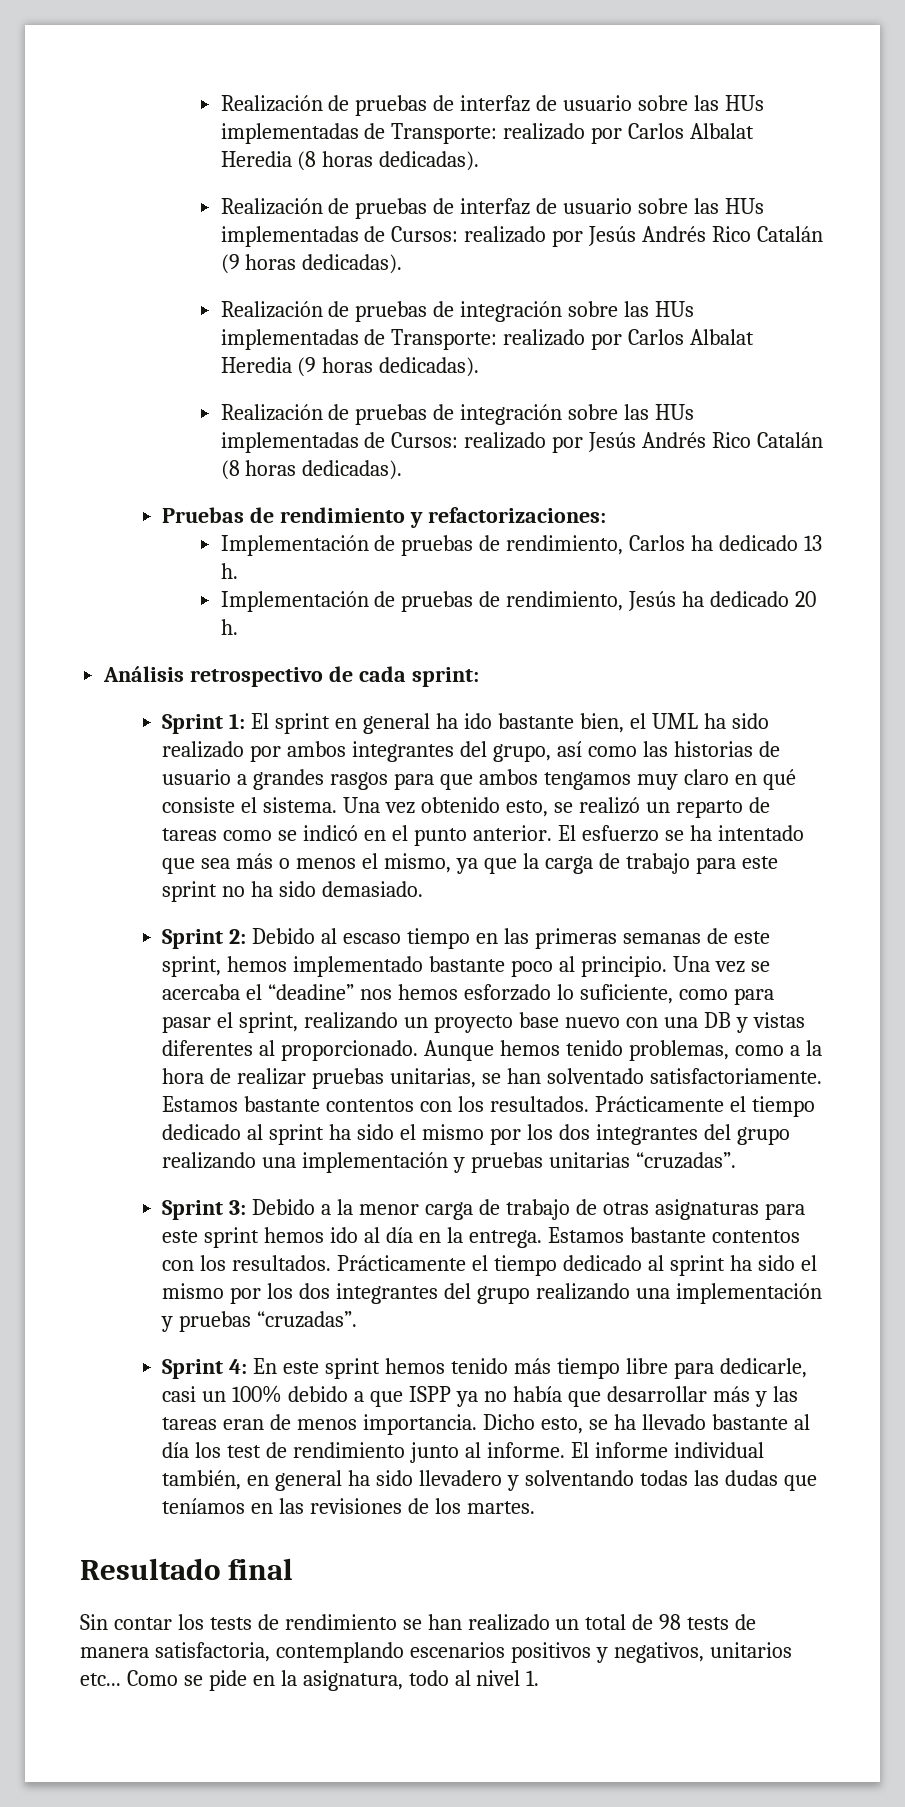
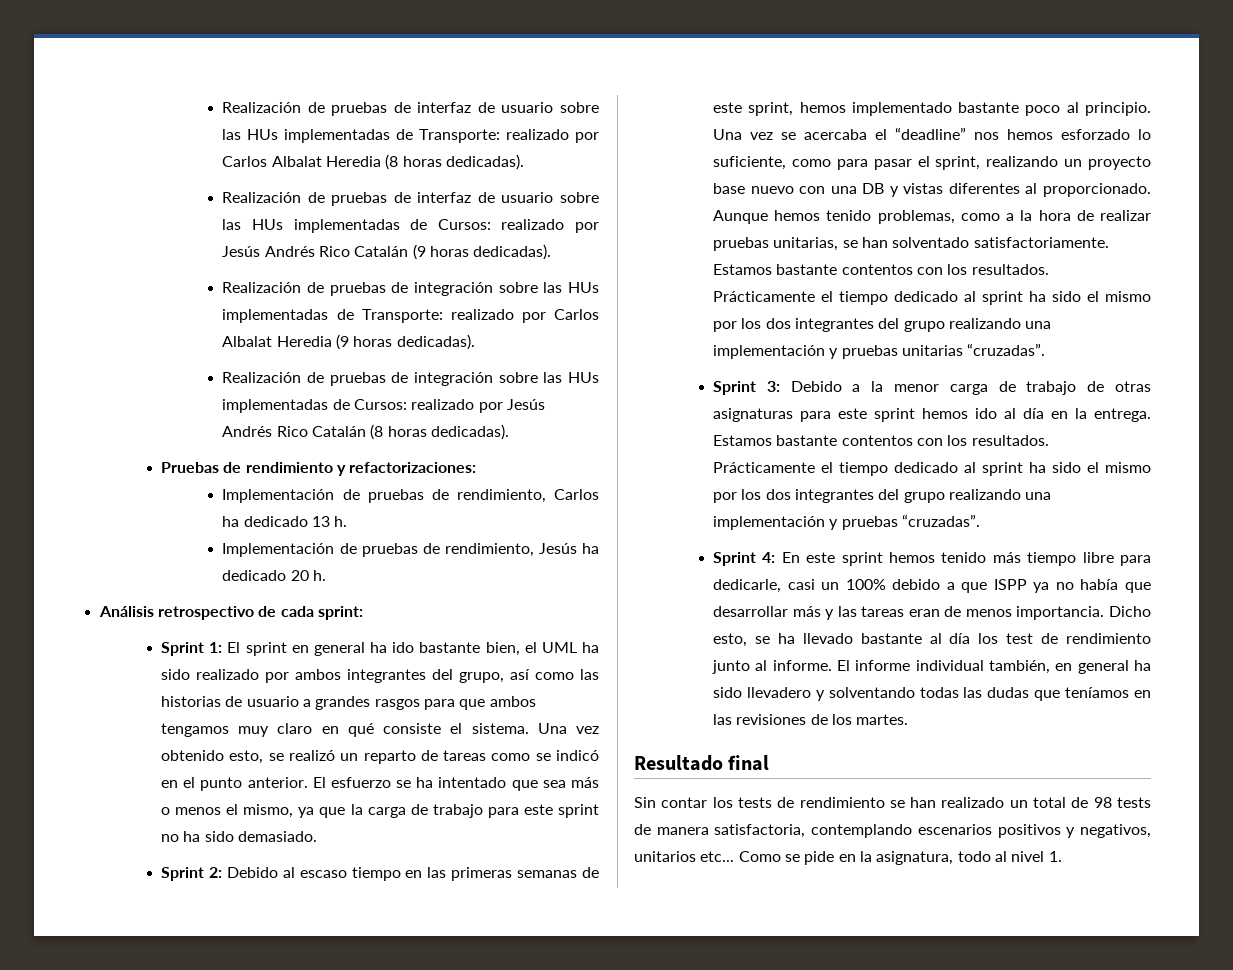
- Una vez se acercaba el “deadine” nos hemos esforzado lo suficiente, como para pasar el sprint, realizando un proyecto base nuevo con una DB y vistas diferentes al proporcionado.
+ Una vez se acercaba el “deadline” nos hemos esforzado lo suficiente, como para pasar el sprint, realizando un proyecto base nuevo con una DB y vistas diferentes al proporcionado.

